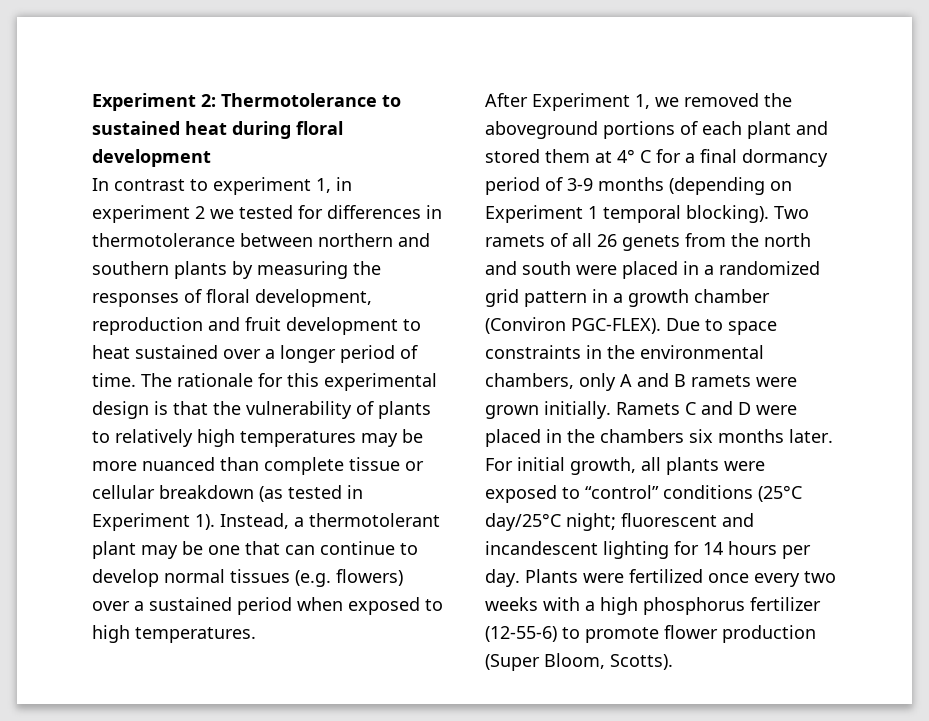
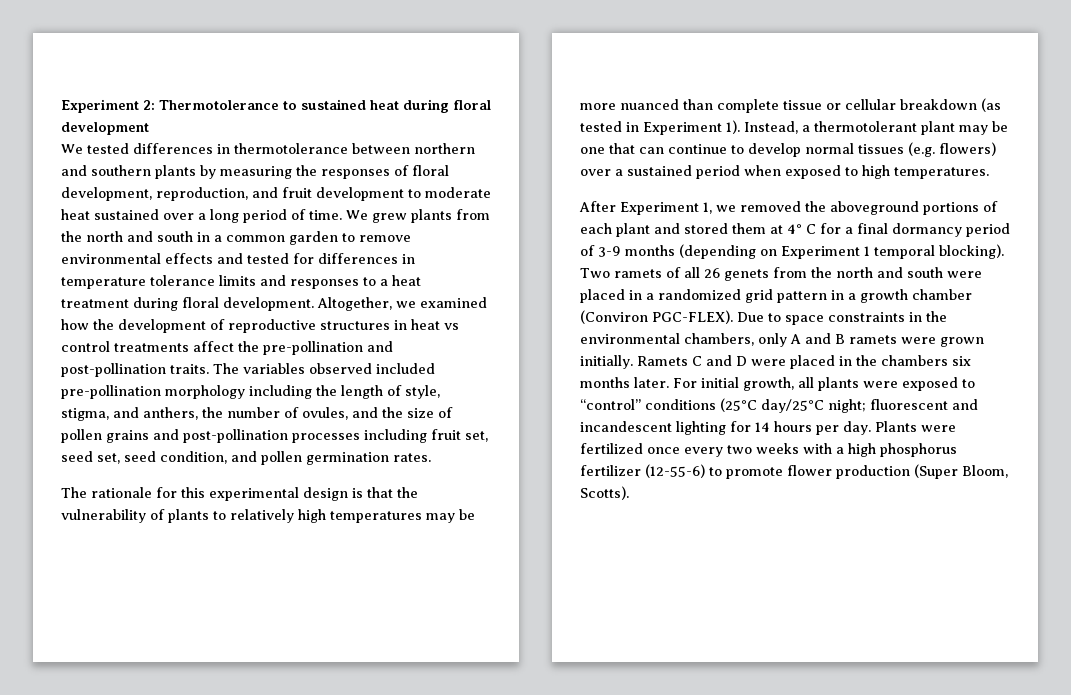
- In contrast to experiment 1, in experiment 2 we tested for differences in thermotolerance between northern and southern plants by measuring the responses of floral development, reproduction and fruit development to heat sustained over a longer period of time. The rationale for this experimental design is that the vulnerability of plants to relatively high temperatures may be more nuanced than complete tissue or cellular breakdown (as tested in Experiment 1).
+ We tested differences in thermotolerance between northern and southern plants by measuring the responses of floral development, reproduction, and fruit development to moderate heat sustained over a long period of time. We grew plants from the north and south in a common garden to remove environmental effects and tested for differences in temperature tolerance limits and responses to a heat treatment during floral development. Altogether, we examined how the development of reproductive structures in heat vs control treatments affect the pre-pollination and post-pollination traits. The variables observed included pre-pollination morphology including the length of style, stigma, and anthers, the number of ovules, and the size of pollen grains and post-pollination processes including fruit set, seed set, seed condition, and pollen germination rates.
+ The rationale for this experimental design is that the vulnerability of plants to relatively high temperatures may be more nuanced than complete tissue or cellular breakdown (as tested in Experiment 1).

